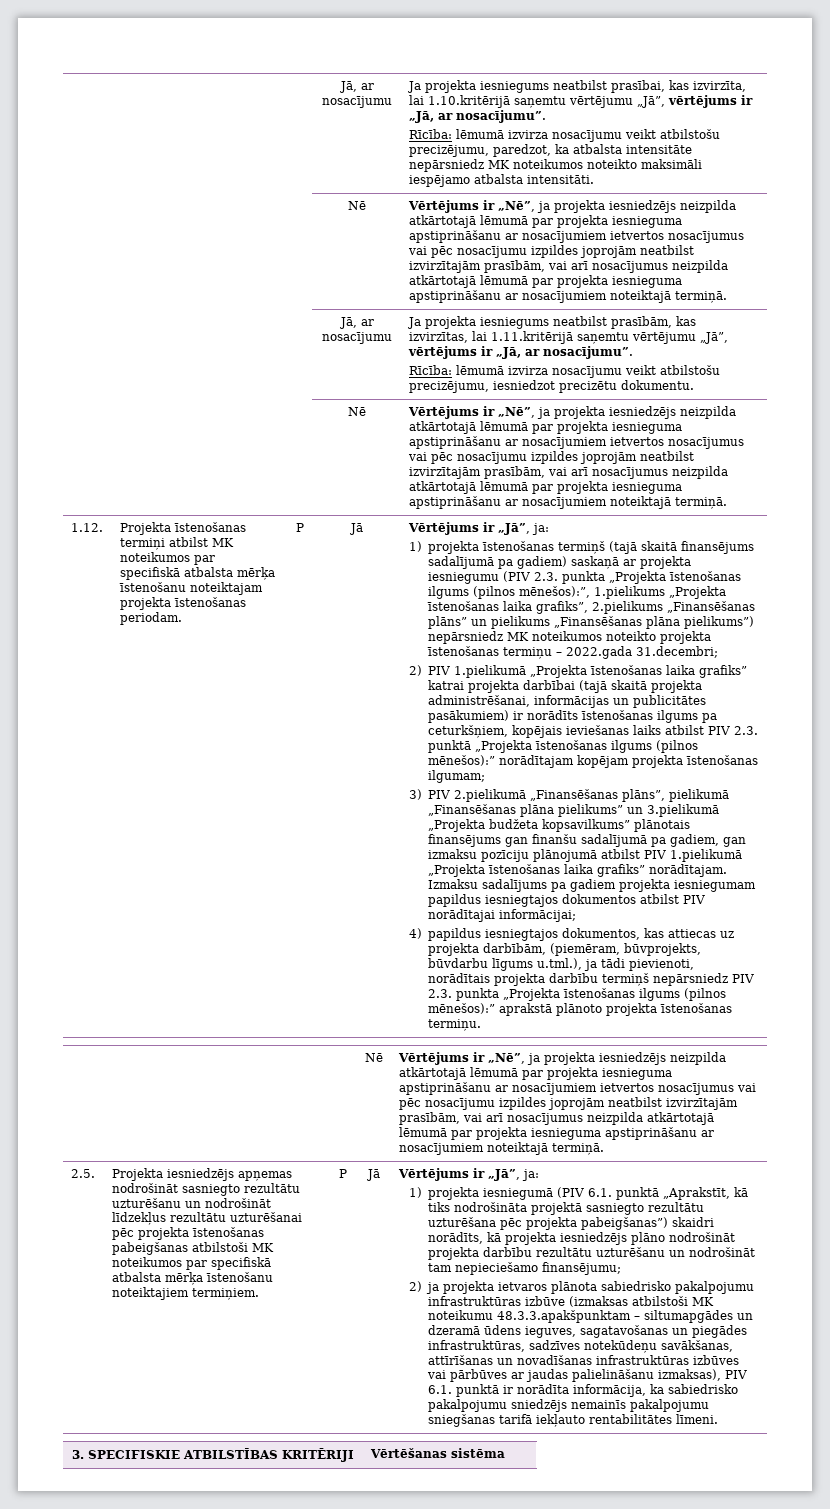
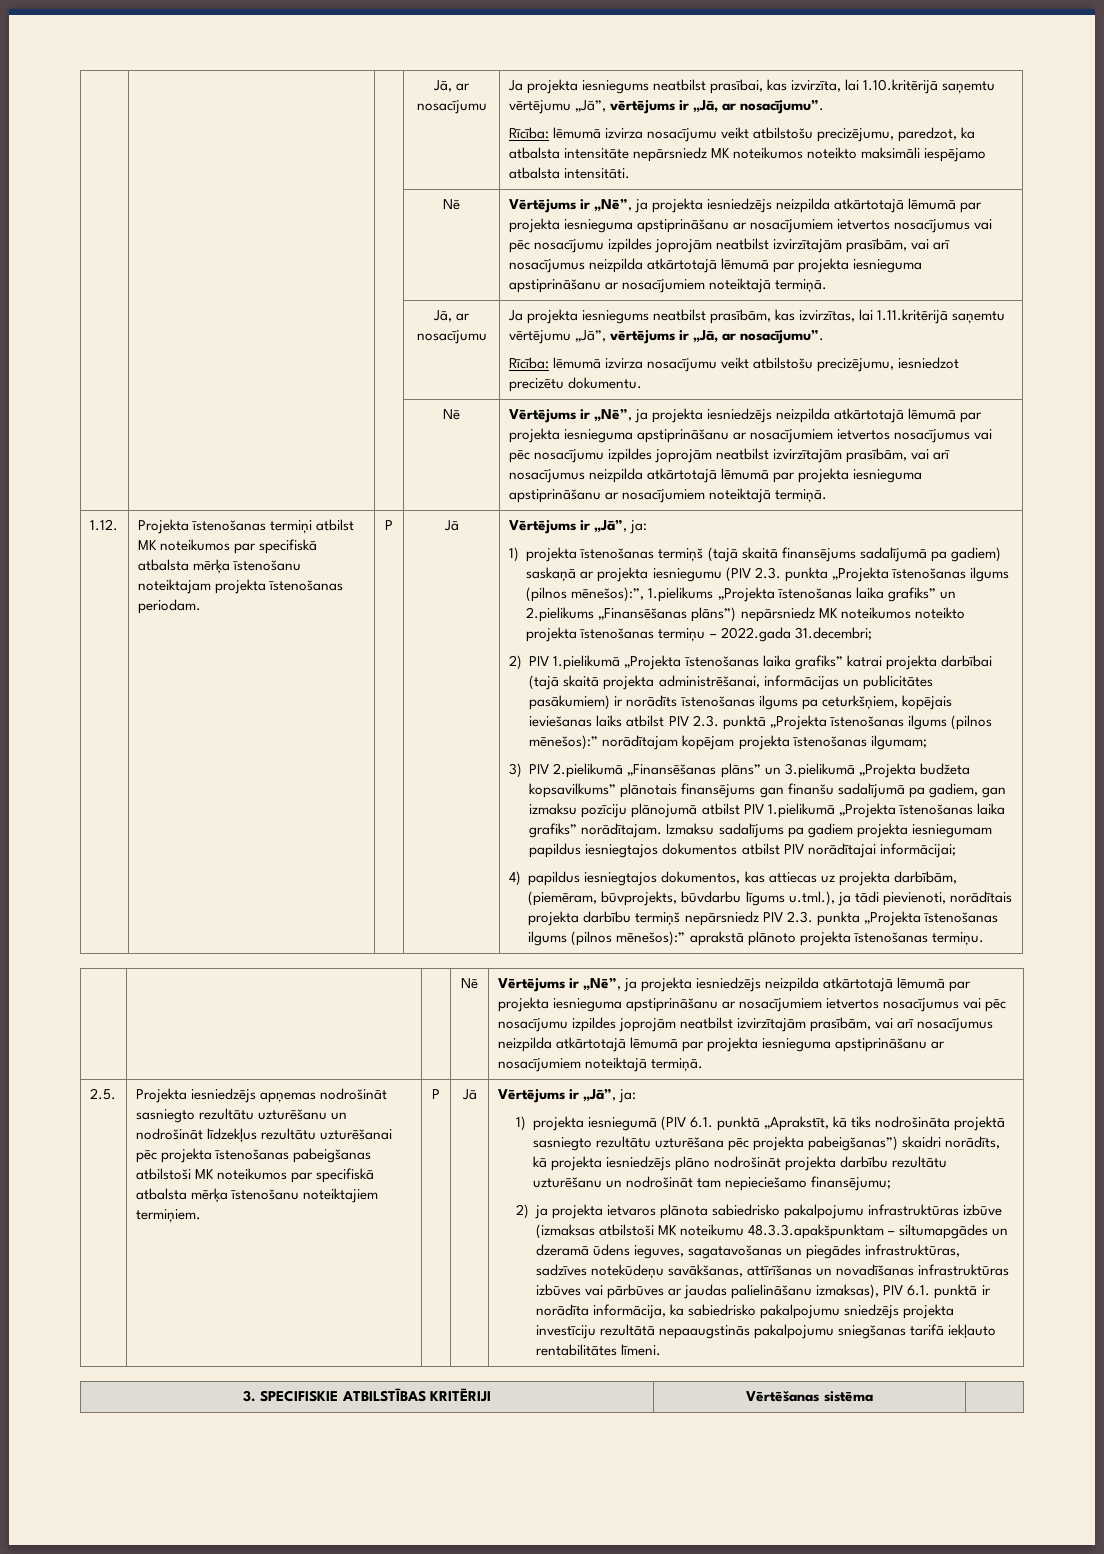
- 1) projekta īstenošanas termiņš (tajā skaitā finansējums sadalījumā pa gadiem) saskaņā ar projekta iesniegumu (PIV 2.3. punkta „Projekta īstenošanas ilgums (pilnos mēnešos):”, 1.pielikums „Projekta īstenošanas laika grafiks”, 2.pielikums „Finansēšanas plāns” un pielikums „Finansēšanas plāna pielikums”) nepārsniedz MK noteikumos noteikto projekta īstenošanas termiņu – 2022.gada 31.decembri;
+ 1) projekta īstenošanas termiņš (tajā skaitā finansējums sadalījumā pa gadiem) saskaņā ar projekta iesniegumu (PIV 2.3. punkta „Projekta īstenošanas ilgums (pilnos mēnešos):”, 1.pielikums „Projekta īstenošanas laika grafiks” un 2.pielikums „Finansēšanas plāns”) nepārsniedz MK noteikumos noteikto projekta īstenošanas termiņu – 2022.gada 31.decembri;
- 3) PIV 2.pielikumā „Finansēšanas plāns”, pielikumā „Finansēšanas plāna pielikums” un 3.pielikumā „Projekta budžeta kopsavilkums” plānotais finansējums gan finanšu sadalījumā pa gadiem, gan izmaksu pozīciju plānojumā atbilst PIV 1.pielikumā „Projekta īstenošanas laika grafiks” norādītajam.
+ 3) PIV 2.pielikumā „Finansēšanas plāns” un 3.pielikumā „Projekta budžeta kopsavilkums” plānotais finansējums gan finanšu sadalījumā pa gadiem, gan izmaksu pozīciju plānojumā atbilst PIV 1.pielikumā „Projekta īstenošanas laika grafiks” norādītajam.
- 2) ja projekta ietvaros plānota sabiedrisko pakalpojumu infrastruktūras izbūve (izmaksas atbilstoši MK noteikumu 48.3.3.apakšpunktam – siltumapgādes un dzeramā ūdens ieguves, sagatavošanas un piegādes infrastruktūras, sadzīves notekūdeņu savākšanas, attīrīšanas un novadīšanas infrastruktūras izbūves vai pārbūves ar jaudas palielināšanu izmaksas), PIV 6.1. punktā ir norādīta informācija, ka sabiedrisko pakalpojumu sniedzējs nemainīs pakalpojumu sniegšanas tarifā iekļauto rentabilitātes līmeni.
+ 2) ja projekta ietvaros plānota sabiedrisko pakalpojumu infrastruktūras izbūve (izmaksas atbilstoši MK noteikumu 48.3.3.apakšpunktam – siltumapgādes un dzeramā ūdens ieguves, sagatavošanas un piegādes infrastruktūras, sadzīves notekūdeņu savākšanas, attīrīšanas un novadīšanas infrastruktūras izbūves vai pārbūves ar jaudas palielināšanu izmaksas), PIV 6.1. punktā ir norādīta informācija, ka sabiedrisko pakalpojumu sniedzējs projekta investīciju rezultātā nepaaugstinās pakalpojumu sniegšanas tarifā iekļauto rentabilitātes līmeni.

